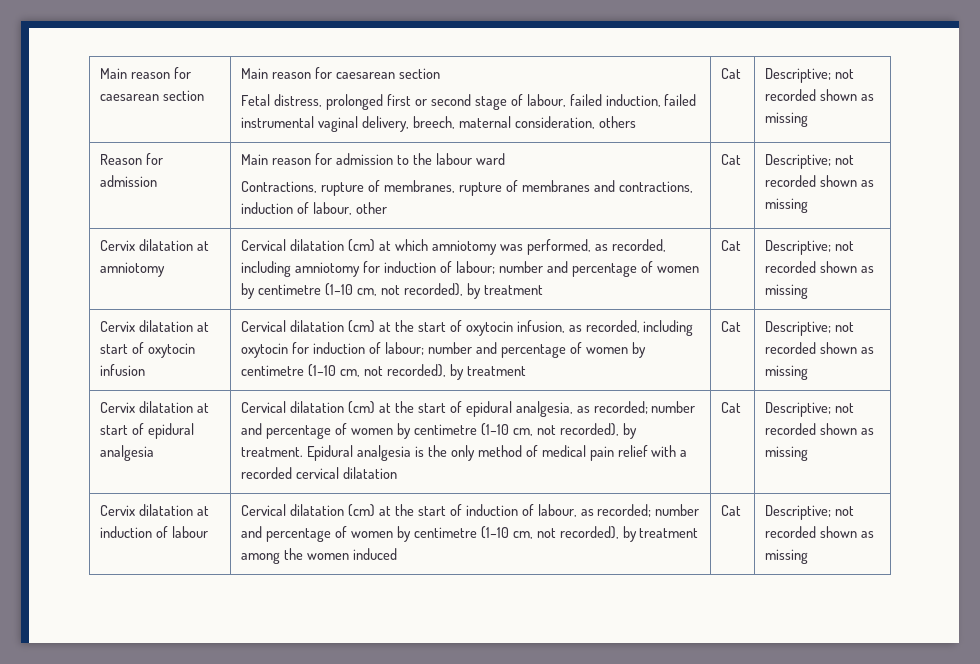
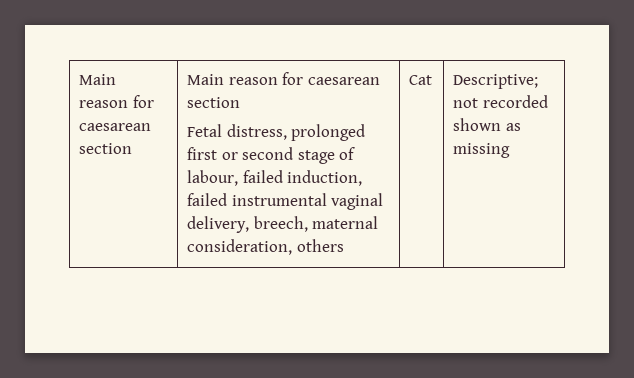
- Reason for admission | Main reason for admission to the labour ward
- Contractions, rupture of membranes, rupture of membranes and contractions, induction of labour, other | Cat | Descriptive; not recorded shown as missing
- Cervix dilatation at amniotomy | Cervical dilatation (cm) at which amniotomy was performed, as recorded, including amniotomy for induction of labour; number and percentage of women by centimetre (1–10 cm, not recorded), by treatment | Cat | Descriptive; not recorded shown as missing
- Cervix dilatation at start of oxytocin infusion | Cervical dilatation (cm) at the start of oxytocin infusion, as recorded, including oxytocin for induction of labour; number and percentage of women by centimetre (1–10 cm, not recorded), by treatment | Cat | Descriptive; not recorded shown as missing
- Cervix dilatation at start of epidural analgesia | Cervical dilatation (cm) at the start of epidural analgesia, as recorded; number and percentage of women by centimetre (1–10 cm, not recorded), by treatment. Epidural analgesia is the only method of medical pain relief with a recorded cervical dilatation | Cat | Descriptive; not recorded shown as missing
- Cervix dilatation at induction of labour | Cervical dilatation (cm) at the start of induction of labour, as recorded; number and percentage of women by centimetre (1–10 cm, not recorded), by treatment among the women induced | Cat | Descriptive; not recorded shown as missing

